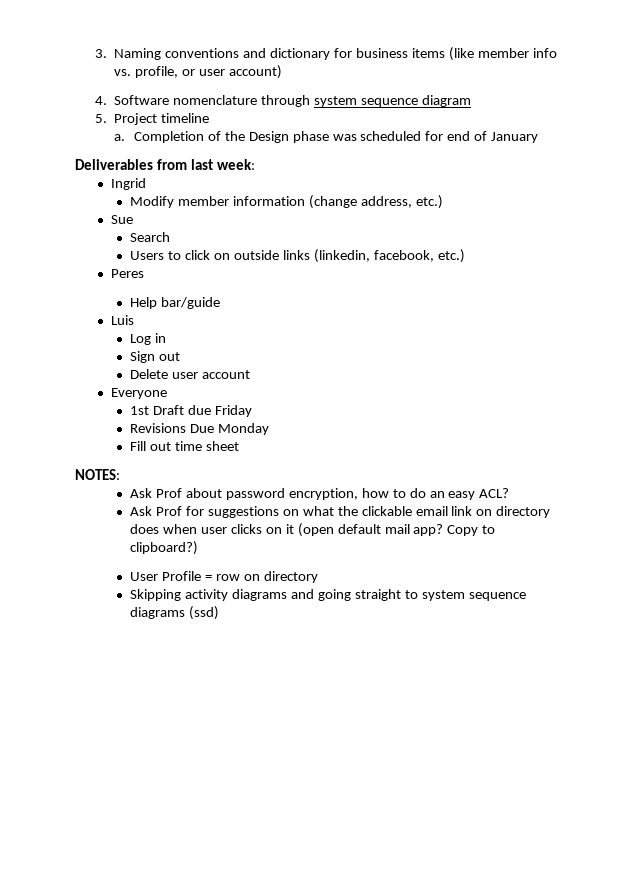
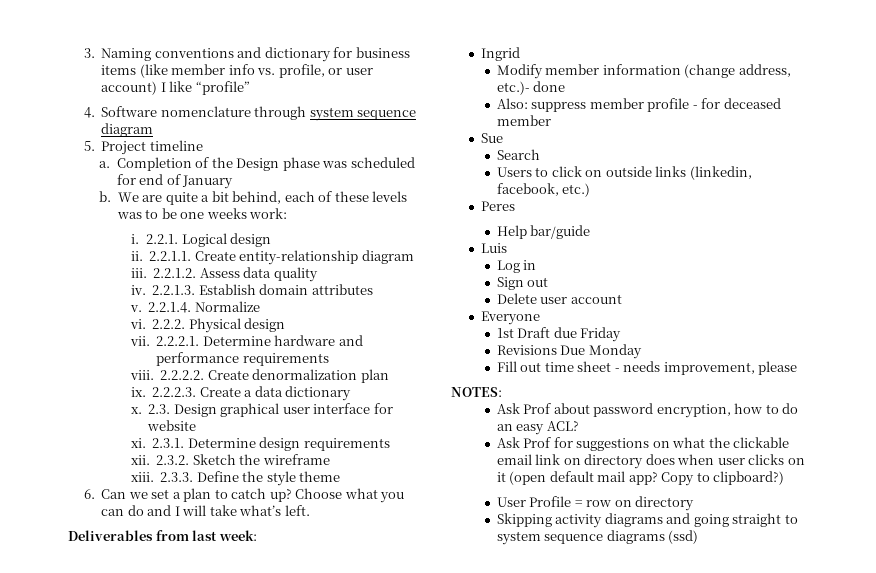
- 3. Naming conventions and dictionary for business items (like member info vs. profile, or user account)
+ 3. Naming conventions and dictionary for business items (like member info vs. profile, or user account) I like “profile”
+ b. We are quite a bit behind, each of these levels was to be one weeks work:
+ i. 2.2.1. Logical design
+ ii. 2.2.1.1. Create entity-relationship diagram
+ iii. 2.2.1.2. Assess data quality
+ iv. 2.2.1.3. Establish domain attributes
+ v. 2.2.1.4. Normalize
+ vi. 2.2.2. Physical design
+ vii. 2.2.2.1. Determine hardware and performance requirements
+ viii. 2.2.2.2. Create denormalization plan
+ ix. 2.2.2.3. Create a data dictionary
+ x. 2.3. Design graphical user interface for website
+ xi. 2.3.1. Determine design requirements
+ xii. 2.3.2. Sketch the wireframe
+ xiii. 2.3.3. Define the style theme
+ 6. Can we set a plan to catch up? Choose what you can do and I will take what’s left.
- Modify member information (change address, etc.)
+ Modify member information (change address, etc.)- done
+ Also: suppress member profile - for deceased member
- Fill out time sheet
+ Fill out time sheet - needs improvement, please

